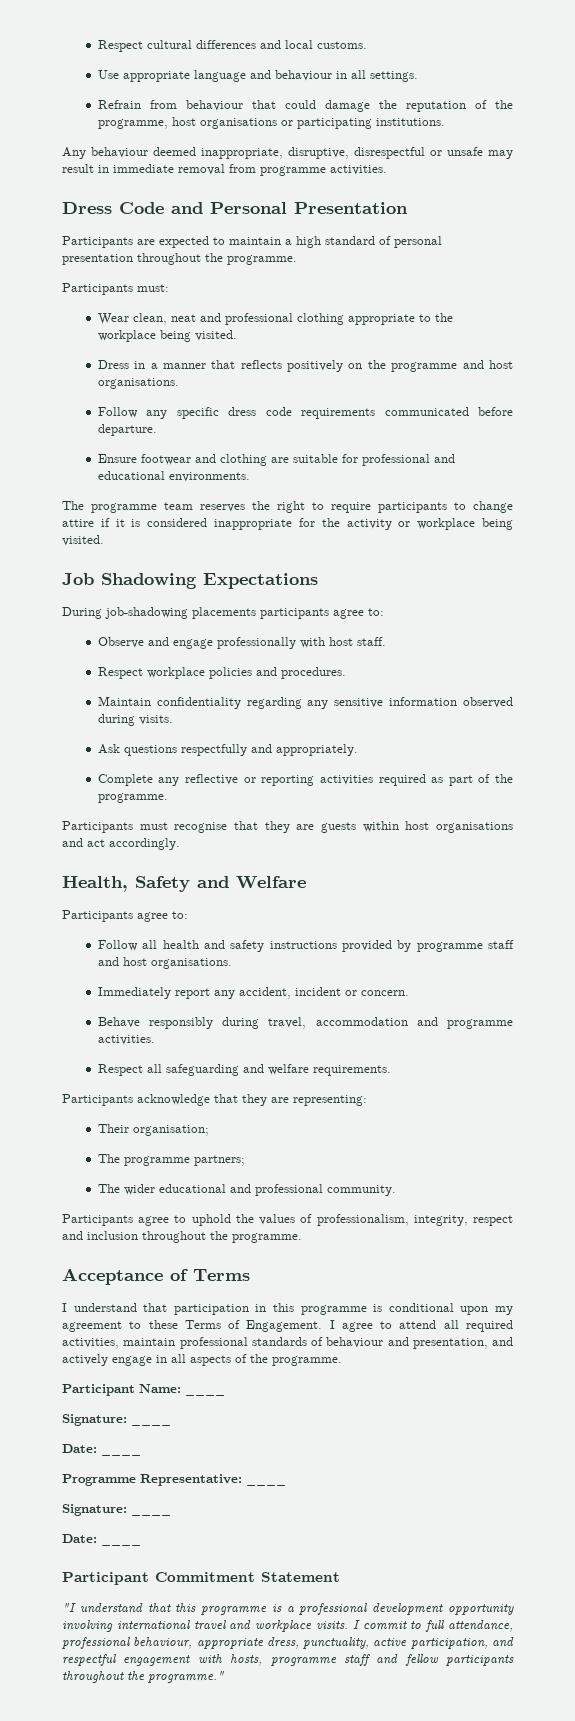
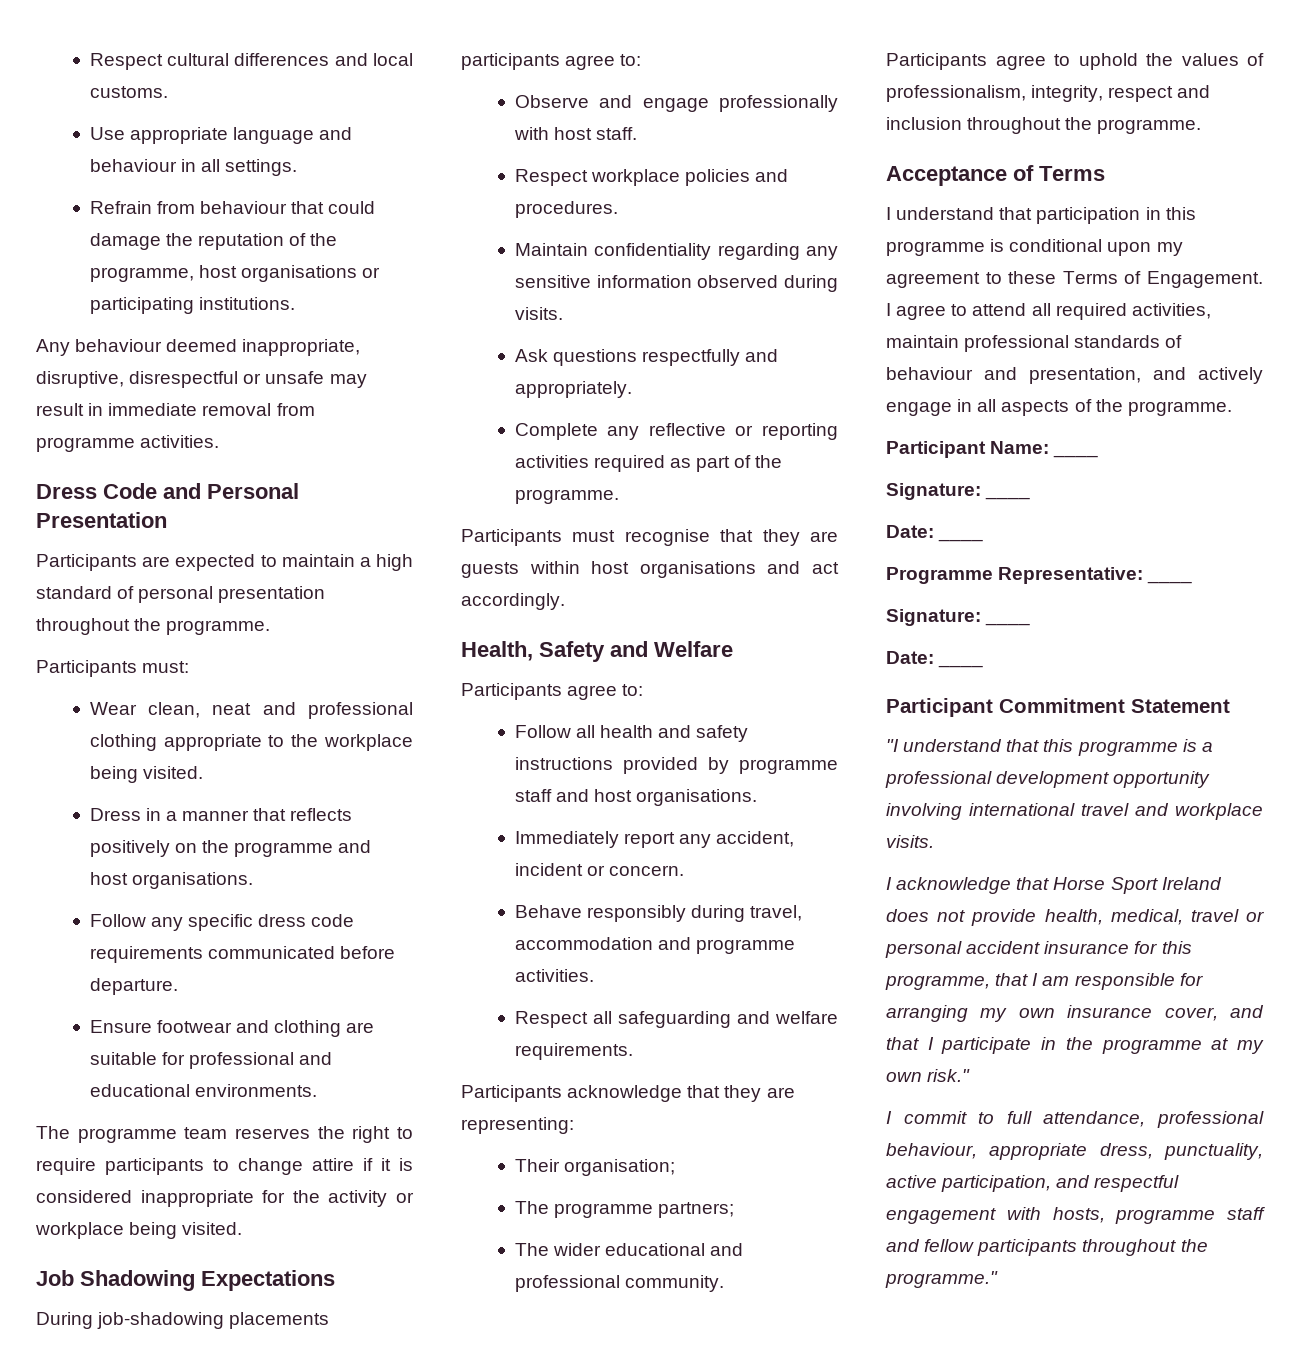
- "I understand that this programme is a professional development opportunity involving international travel and workplace visits. I commit to full attendance, professional behaviour, appropriate dress, punctuality, active participation, and respectful engagement with hosts, programme staff and fellow participants throughout the programme."
+ "I understand that this programme is a professional development opportunity involving international travel and workplace visits.
+ I acknowledge that Horse Sport Ireland does not provide health, medical, travel or personal accident insurance for this programme, that I am responsible for arranging my own insurance cover, and that I participate in the programme at my own risk."
+ I commit to full attendance, professional behaviour, appropriate dress, punctuality, active participation, and respectful engagement with hosts, programme staff and fellow participants throughout the programme."

